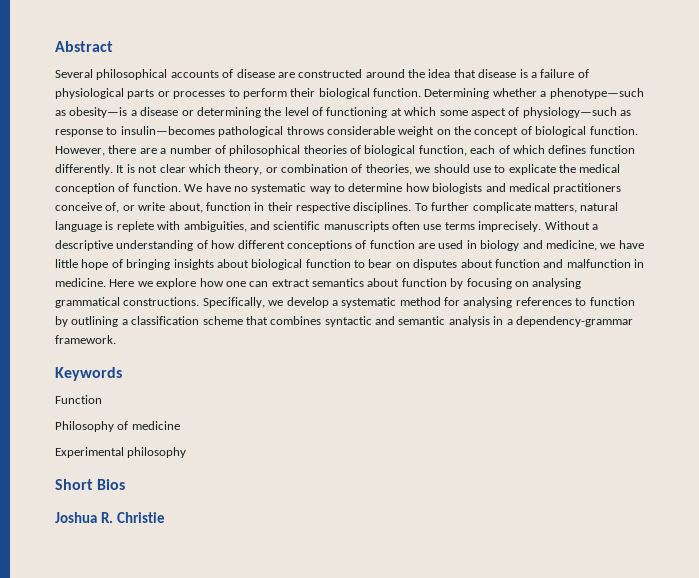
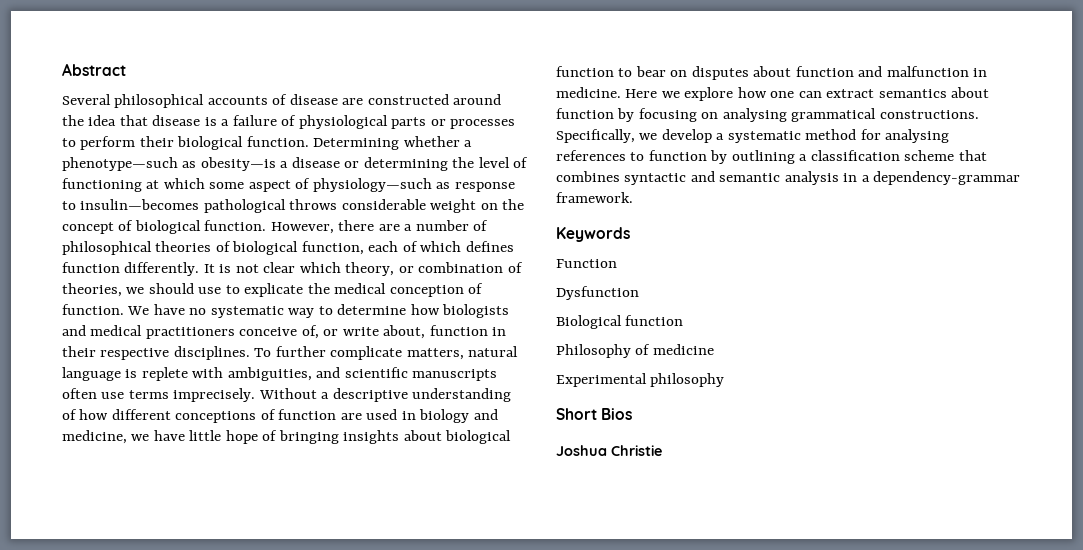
+ Dysfunction
+ Biological function
- Joshua R. Christie
+ Joshua Christie

